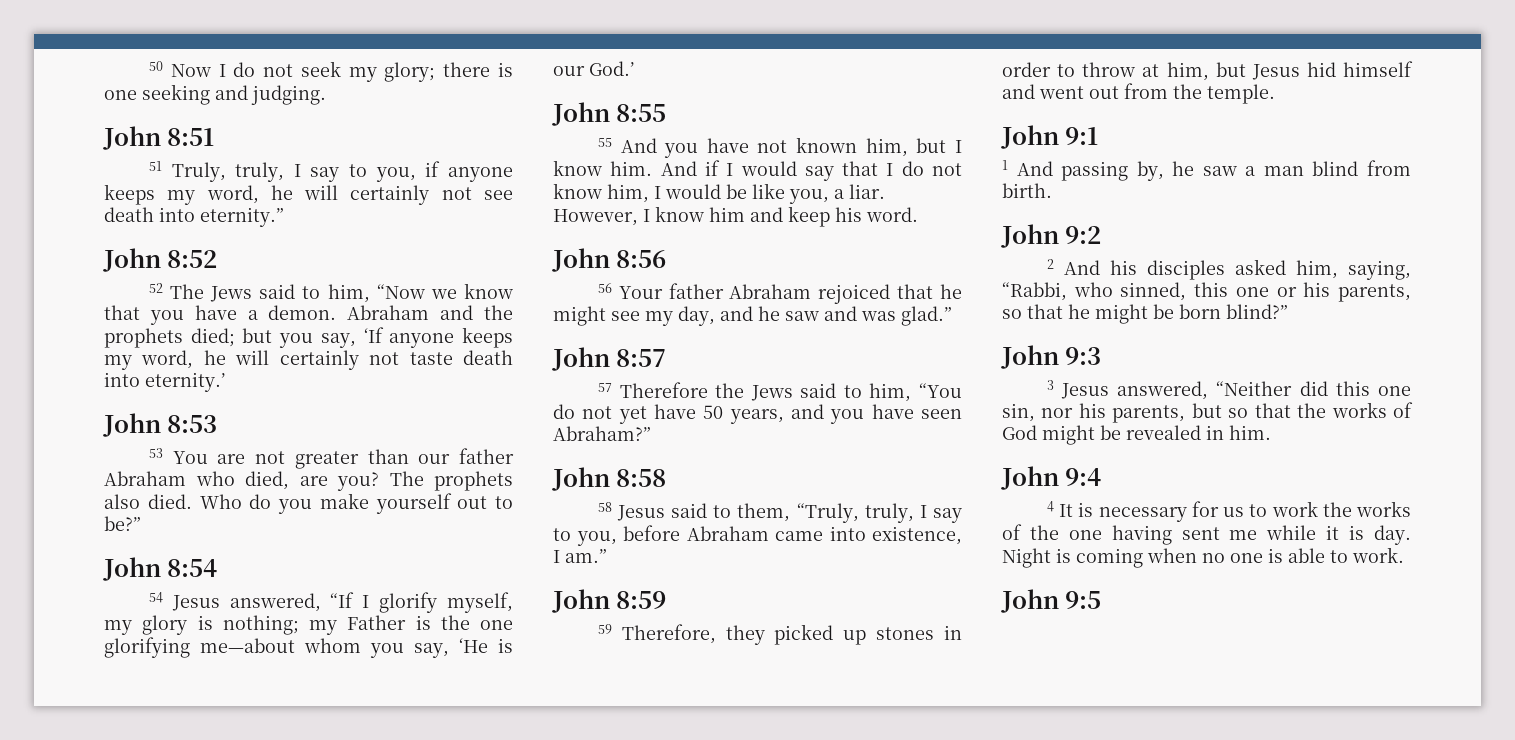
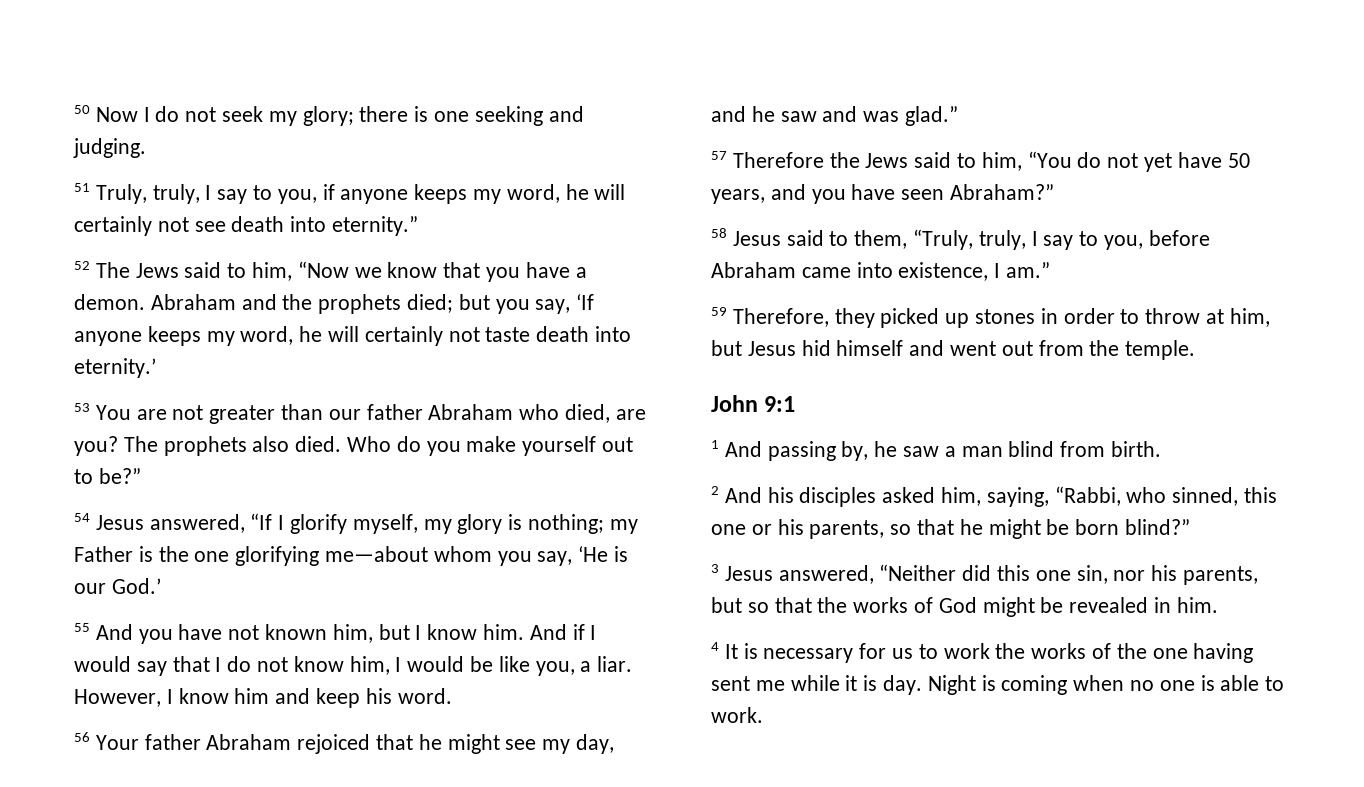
- John 8:51
- John 8:52
- John 8:53
- John 8:54
- John 8:55
- John 8:56
- John 8:57
- John 8:58
- John 8:59
- John 9:2
- John 9:3
- John 9:4
- John 9:5

